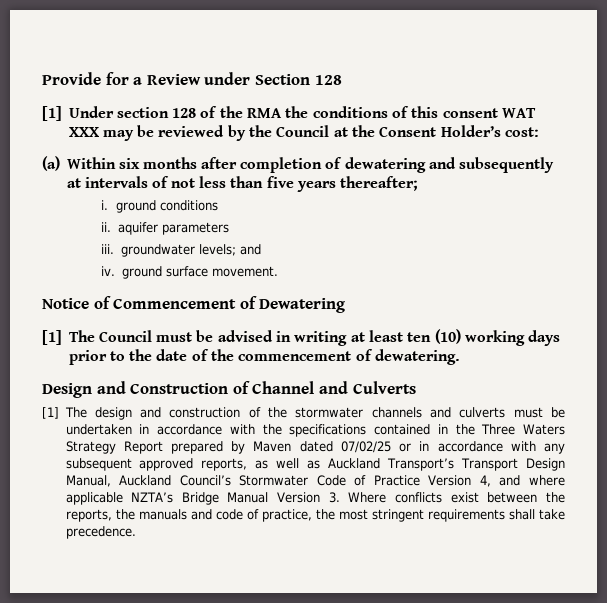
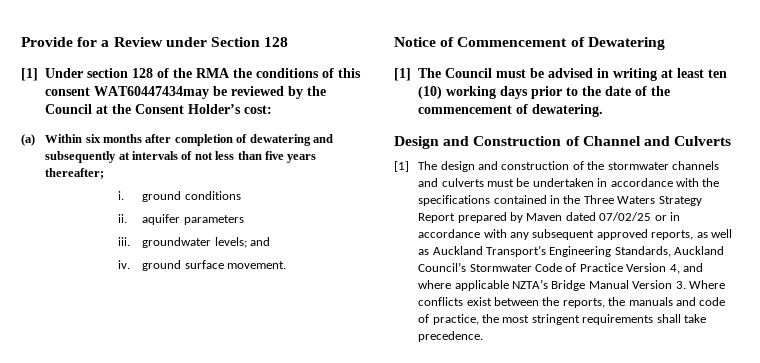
- [1] Under section 128 of the RMA the conditions of this consent WAT XXX may be reviewed by the Council at the Consent Holder’s cost:
+ [1] Under section 128 of the RMA the conditions of this consent WAT60447434may be reviewed by the Council at the Consent Holder’s cost:
- [1] The design and construction of the stormwater channels and culverts must be undertaken in accordance with the specifications contained in the Three Waters Strategy Report prepared by Maven dated 07/02/25 or in accordance with any subsequent approved reports, as well as Auckland Transport’s Transport Design Manual, Auckland Council’s Stormwater Code of Practice Version 4, and where applicable NZTA’s Bridge Manual Version 3. Where conflicts exist between the reports, the manuals and code of practice, the most stringent requirements shall take precedence.
+ [1] The design and construction of the stormwater channels and culverts must be undertaken in accordance with the specifications contained in the Three Waters Strategy Report prepared by Maven dated 07/02/25 or in accordance with any subsequent approved reports, as well as Auckland Transport’s Engineering Standards, Auckland Council’s Stormwater Code of Practice Version 4, and where applicable NZTA’s Bridge Manual Version 3. Where conflicts exist between the reports, the manuals and code of practice, the most stringent requirements shall take precedence.

